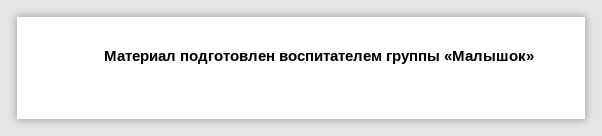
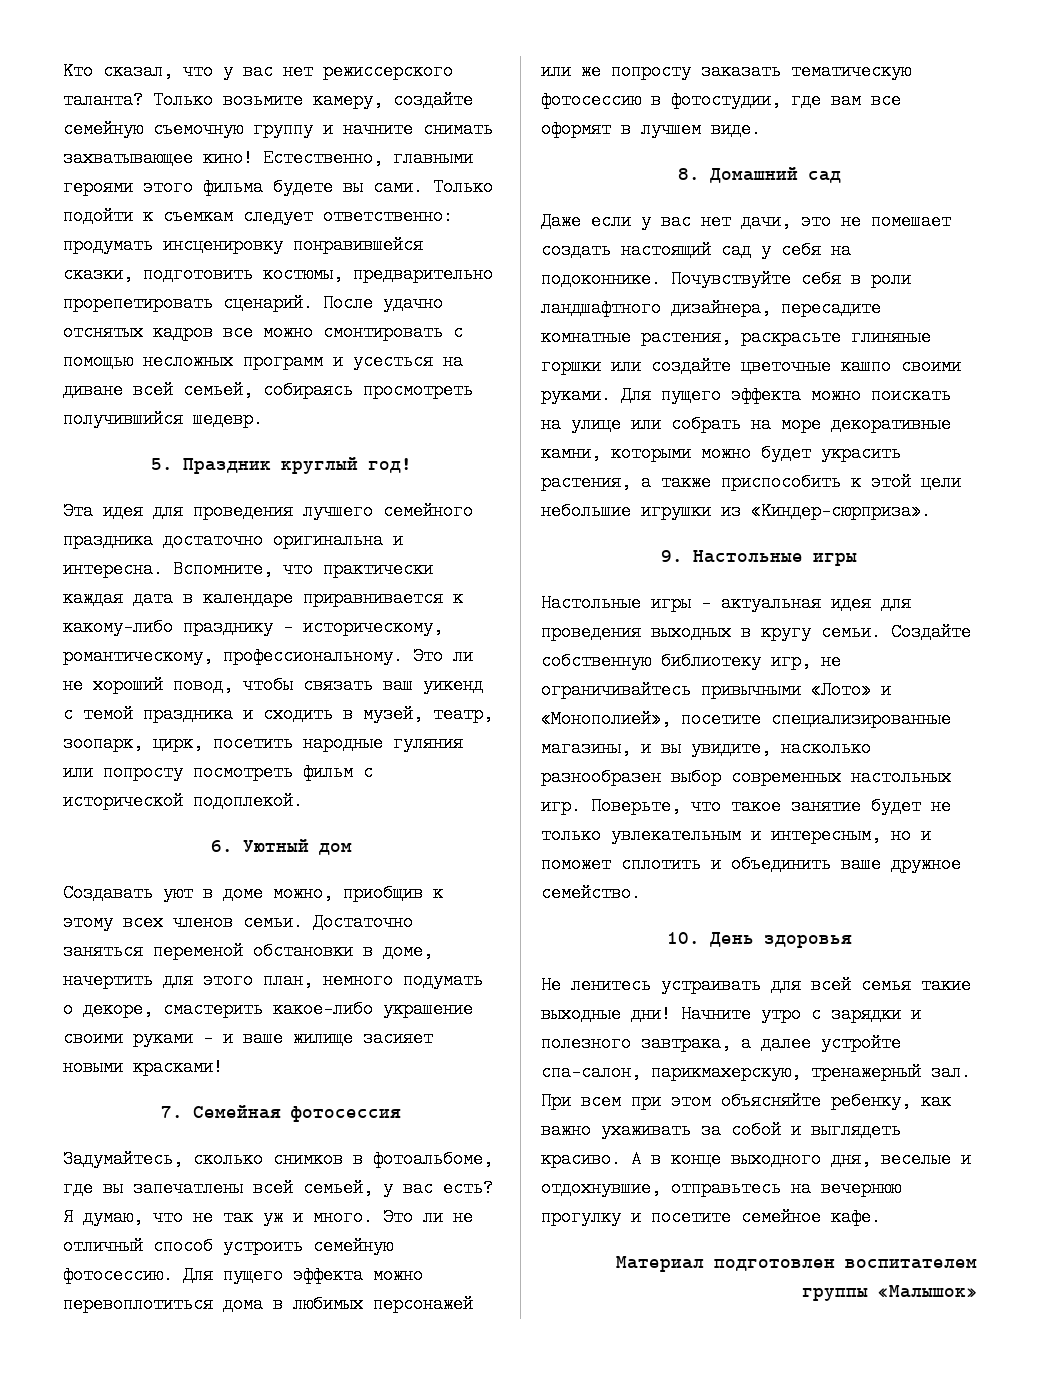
+ Кто сказал, что у вас нет режиссерского таланта? Только возьмите камеру, создайте семейную съемочную группу и начните снимать захватывающее кино! Естественно, главными героями этого фильма будете вы сами. Только подойти к съемкам следует ответственно: продумать инсценировку понравившейся сказки, подготовить костюмы, предварительно прорепетировать сценарий. После удачно отснятых кадров все можно смонтировать с помощью несложных программ и усесться на диване всей семьей, собираясь просмотреть получившийся шедевр.
+ 5. Праздник круглый год!
+ Эта идея для проведения лучшего семейного праздника достаточно оригинальна и интересна. Вспомните, что практически каждая дата в календаре приравнивается к какому-либо празднику – историческому, романтическому, профессиональному. Это ли не хороший повод, чтобы связать ваш уикенд с темой праздника и сходить в музей, театр, зоопарк, цирк, посетить народные гуляния или попросту посмотреть фильм с исторической подоплекой.
+ 6. Уютный дом
+ Создавать уют в доме можно, приобщив к этому всех членов семьи. Достаточно заняться переменой обстановки в доме, начертить для этого план, немного подумать о декоре, смастерить какое-либо украшение своими руками – и ваше жилище засияет новыми красками!
+ 7. Семейная фотосессия
+ Задумайтесь, сколько снимков в фотоальбоме, где вы запечатлены всей семьей, у вас есть? Я думаю, что не так уж и много. Это ли не отличный способ устроить семейную фотосессию. Для пущего эффекта можно перевоплотиться дома в любимых персонажей или же попросту заказать тематическую фотосессию в фотостудии, где вам все оформят в лучшем виде.
+ 8. Домашний сад
+ Даже если у вас нет дачи, это не помешает создать настоящий сад у себя на подоконнике. Почувствуйте себя в роли ландшафтного дизайнера, пересадите комнатные растения, раскрасьте глиняные горшки или создайте цветочные кашпо своими руками. Для пущего эффекта можно поискать на улице или собрать на море декоративные камни, которыми можно будет украсить растения, а также приспособить к этой цели небольшие игрушки из «Киндер-сюрприза».
+ 9. Настольные игры
+ Настольные игры – актуальная идея для проведения выходных в кругу семьи. Создайте собственную библиотеку игр, не ограничивайтесь привычными «Лото» и «Монополией», посетите специализированные магазины, и вы увидите, насколько разнообразен выбор современных настольных игр. Поверьте, что такое занятие будет не только увлекательным и интересным, но и поможет сплотить и объединить ваше дружное семейство.
+ 10. День здоровья
+ Не ленитесь устраивать для всей семья такие выходные дни! Начните утро с зарядки и полезного завтрака, а далее устройте спа-салон, парикмахерскую, тренажерный зал. При всем при этом объясняйте ребенку, как важно ухаживать за собой и выглядеть красиво. А в конце выходного дня, веселые и отдохнувшие, отправьтесь на вечернюю прогулку и посетите семейное кафе.

